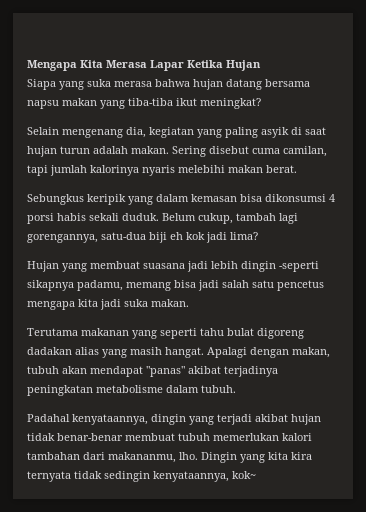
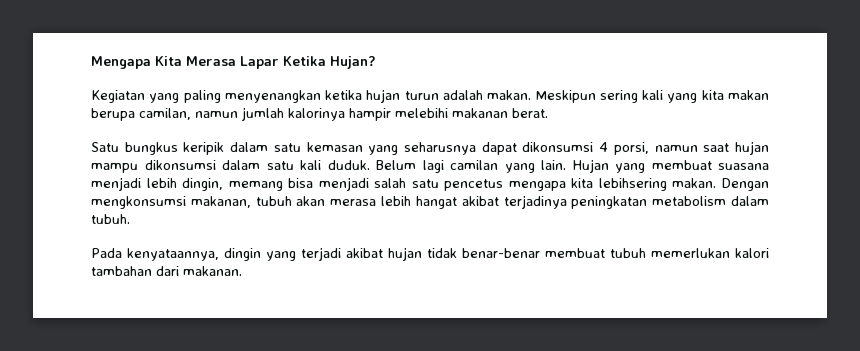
- Mengapa Kita Merasa Lapar Ketika Hujan
- Siapa yang suka merasa bahwa hujan datang bersama napsu makan yang tiba-tiba ikut meningkat?
- Selain mengenang dia, kegiatan yang paling asyik di saat hujan turun adalah makan. Sering disebut cuma camilan, tapi jumlah kalorinya nyaris melebihi makan berat.
- Sebungkus keripik yang dalam kemasan bisa dikonsumsi 4 porsi habis sekali duduk. Belum cukup, tambah lagi gorengannya, satu-dua biji eh kok jadi lima?
- Hujan yang membuat suasana jadi lebih dingin -seperti sikapnya padamu, memang bisa jadi salah satu pencetus mengapa kita jadi suka makan.
- Terutama makanan yang seperti tahu bulat digoreng dadakan alias yang masih hangat. Apalagi dengan makan, tubuh akan mendapat "panas" akibat terjadinya peningkatan metabolisme dalam tubuh.
+ Mengapa Kita Merasa Lapar Ketika Hujan?
+ Kegiatan yang paling menyenangkan ketika hujan turun adalah makan. Meskipun sering kali yang kita makan berupa camilan, namun jumlah kalorinya hampir melebihi makanan berat.
+ Satu bungkus keripik dalam satu kemasan yang seharusnya dapat dikonsumsi 4 porsi, namun saat hujan mampu dikonsumsi dalam satu kali duduk. Belum lagi camilan yang lain. Hujan yang membuat suasana menjadi lebih dingin, memang bisa menjadi salah satu pencetus mengapa kita lebihsering makan. Dengan mengkonsumsi makanan, tubuh akan merasa lebih hangat akibat terjadinya peningkatan metabolism dalam tubuh.
- Padahal kenyataannya, dingin yang terjadi akibat hujan tidak benar-benar membuat tubuh memerlukan kalori tambahan dari makananmu, lho. Dingin yang kita kira ternyata tidak sedingin kenyataannya, kok~
+ Pada kenyataannya, dingin yang terjadi akibat hujan tidak benar-benar membuat tubuh memerlukan kalori tambahan dari makanan.

